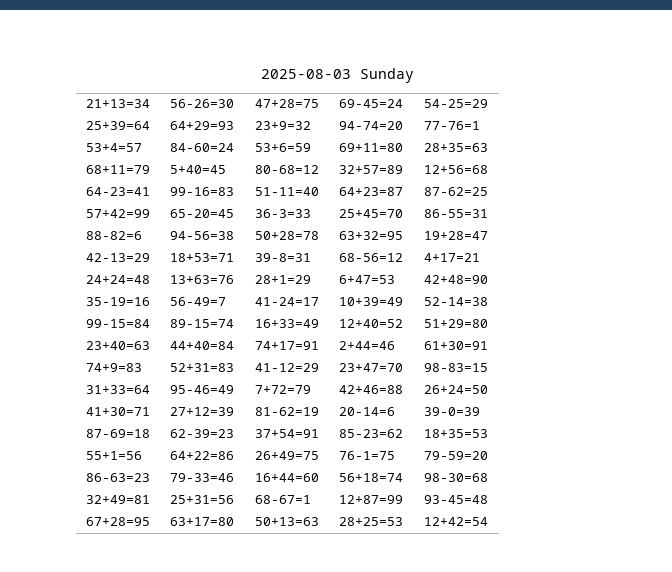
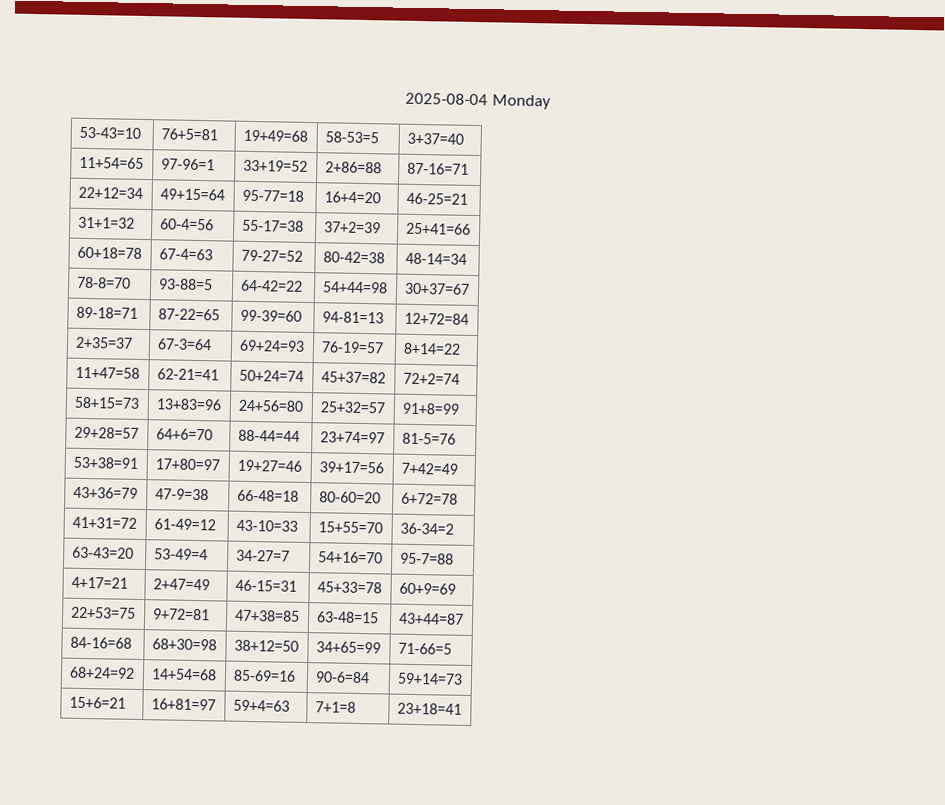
- 2025-08-03 Sunday
- 21+13=34 | 56-26=30 | 47+28=75 | 69-45=24 | 54-25=29
- 25+39=64 | 64+29=93 | 23+9=32 | 94-74=20 | 77-76=1
- 53+4=57 | 84-60=24 | 53+6=59 | 69+11=80 | 28+35=63
- 68+11=79 | 5+40=45 | 80-68=12 | 32+57=89 | 12+56=68
- 64-23=41 | 99-16=83 | 51-11=40 | 64+23=87 | 87-62=25
- 57+42=99 | 65-20=45 | 36-3=33 | 25+45=70 | 86-55=31
- 88-82=6 | 94-56=38 | 50+28=78 | 63+32=95 | 19+28=47
- 42-13=29 | 18+53=71 | 39-8=31 | 68-56=12 | 4+17=21
- 24+24=48 | 13+63=76 | 28+1=29 | 6+47=53 | 42+48=90
- 35-19=16 | 56-49=7 | 41-24=17 | 10+39=49 | 52-14=38
- 99-15=84 | 89-15=74 | 16+33=49 | 12+40=52 | 51+29=80
- 23+40=63 | 44+40=84 | 74+17=91 | 2+44=46 | 61+30=91
- 74+9=83 | 52+31=83 | 41-12=29 | 23+47=70 | 98-83=15
- 31+33=64 | 95-46=49 | 7+72=79 | 42+46=88 | 26+24=50
- 41+30=71 | 27+12=39 | 81-62=19 | 20-14=6 | 39-0=39
- 87-69=18 | 62-39=23 | 37+54=91 | 85-23=62 | 18+35=53
- 55+1=56 | 64+22=86 | 26+49=75 | 76-1=75 | 79-59=20
- 86-63=23 | 79-33=46 | 16+44=60 | 56+18=74 | 98-30=68
- 32+49=81 | 25+31=56 | 68-67=1 | 12+87=99 | 93-45=48
- 67+28=95 | 63+17=80 | 50+13=63 | 28+25=53 | 12+42=54
+ 2025-08-04 Monday
+ 53-43=10 | 76+5=81 | 19+49=68 | 58-53=5 | 3+37=40
+ 11+54=65 | 97-96=1 | 33+19=52 | 2+86=88 | 87-16=71
+ 22+12=34 | 49+15=64 | 95-77=18 | 16+4=20 | 46-25=21
+ 31+1=32 | 60-4=56 | 55-17=38 | 37+2=39 | 25+41=66
+ 60+18=78 | 67-4=63 | 79-27=52 | 80-42=38 | 48-14=34
+ 78-8=70 | 93-88=5 | 64-42=22 | 54+44=98 | 30+37=67
+ 89-18=71 | 87-22=65 | 99-39=60 | 94-81=13 | 12+72=84
+ 2+35=37 | 67-3=64 | 69+24=93 | 76-19=57 | 8+14=22
+ 11+47=58 | 62-21=41 | 50+24=74 | 45+37=82 | 72+2=74
+ 58+15=73 | 13+83=96 | 24+56=80 | 25+32=57 | 91+8=99
+ 29+28=57 | 64+6=70 | 88-44=44 | 23+74=97 | 81-5=76
+ 53+38=91 | 17+80=97 | 19+27=46 | 39+17=56 | 7+42=49
+ 43+36=79 | 47-9=38 | 66-48=18 | 80-60=20 | 6+72=78
+ 41+31=72 | 61-49=12 | 43-10=33 | 15+55=70 | 36-34=2
+ 63-43=20 | 53-49=4 | 34-27=7 | 54+16=70 | 95-7=88
+ 4+17=21 | 2+47=49 | 46-15=31 | 45+33=78 | 60+9=69
+ 22+53=75 | 9+72=81 | 47+38=85 | 63-48=15 | 43+44=87
+ 84-16=68 | 68+30=98 | 38+12=50 | 34+65=99 | 71-66=5
+ 68+24=92 | 14+54=68 | 85-69=16 | 90-6=84 | 59+14=73
+ 15+6=21 | 16+81=97 | 59+4=63 | 7+1=8 | 23+18=41

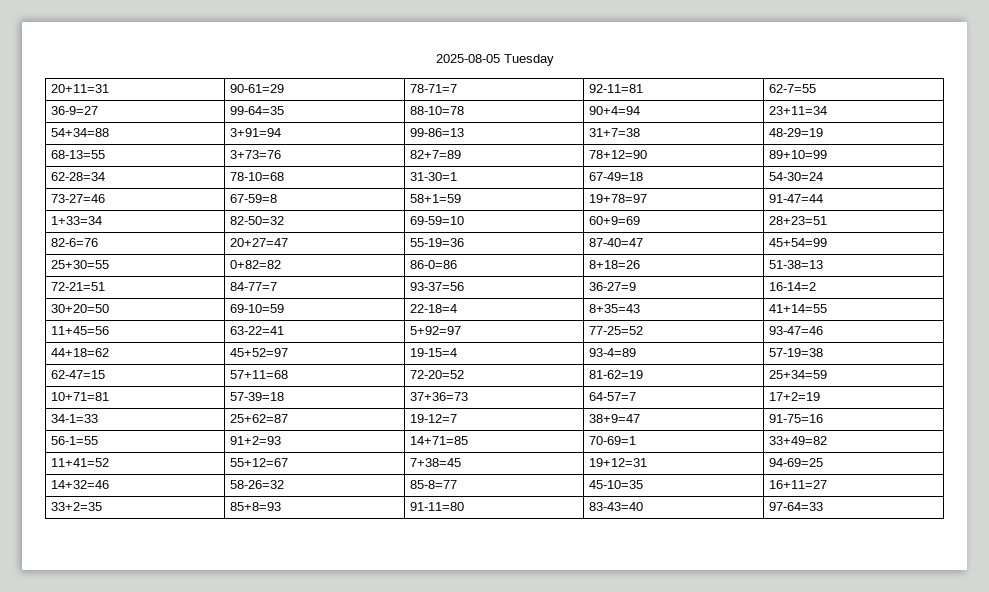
- 2025-08-04 Monday
- 53-43=10 | 76+5=81 | 19+49=68 | 58-53=5 | 3+37=40
- 11+54=65 | 97-96=1 | 33+19=52 | 2+86=88 | 87-16=71
- 22+12=34 | 49+15=64 | 95-77=18 | 16+4=20 | 46-25=21
- 31+1=32 | 60-4=56 | 55-17=38 | 37+2=39 | 25+41=66
- 60+18=78 | 67-4=63 | 79-27=52 | 80-42=38 | 48-14=34
- 78-8=70 | 93-88=5 | 64-42=22 | 54+44=98 | 30+37=67
- 89-18=71 | 87-22=65 | 99-39=60 | 94-81=13 | 12+72=84
- 2+35=37 | 67-3=64 | 69+24=93 | 76-19=57 | 8+14=22
- 11+47=58 | 62-21=41 | 50+24=74 | 45+37=82 | 72+2=74
- 58+15=73 | 13+83=96 | 24+56=80 | 25+32=57 | 91+8=99
- 29+28=57 | 64+6=70 | 88-44=44 | 23+74=97 | 81-5=76
- 53+38=91 | 17+80=97 | 19+27=46 | 39+17=56 | 7+42=49
- 43+36=79 | 47-9=38 | 66-48=18 | 80-60=20 | 6+72=78
- 41+31=72 | 61-49=12 | 43-10=33 | 15+55=70 | 36-34=2
- 63-43=20 | 53-49=4 | 34-27=7 | 54+16=70 | 95-7=88
- 4+17=21 | 2+47=49 | 46-15=31 | 45+33=78 | 60+9=69
- 22+53=75 | 9+72=81 | 47+38=85 | 63-48=15 | 43+44=87
- 84-16=68 | 68+30=98 | 38+12=50 | 34+65=99 | 71-66=5
- 68+24=92 | 14+54=68 | 85-69=16 | 90-6=84 | 59+14=73
- 15+6=21 | 16+81=97 | 59+4=63 | 7+1=8 | 23+18=41
+ 2025-08-05 Tuesday
+ 20+11=31 | 90-61=29 | 78-71=7 | 92-11=81 | 62-7=55
+ 36-9=27 | 99-64=35 | 88-10=78 | 90+4=94 | 23+11=34
+ 54+34=88 | 3+91=94 | 99-86=13 | 31+7=38 | 48-29=19
+ 68-13=55 | 3+73=76 | 82+7=89 | 78+12=90 | 89+10=99
+ 62-28=34 | 78-10=68 | 31-30=1 | 67-49=18 | 54-30=24
+ 73-27=46 | 67-59=8 | 58+1=59 | 19+78=97 | 91-47=44
+ 1+33=34 | 82-50=32 | 69-59=10 | 60+9=69 | 28+23=51
+ 82-6=76 | 20+27=47 | 55-19=36 | 87-40=47 | 45+54=99
+ 25+30=55 | 0+82=82 | 86-0=86 | 8+18=26 | 51-38=13
+ 72-21=51 | 84-77=7 | 93-37=56 | 36-27=9 | 16-14=2
+ 30+20=50 | 69-10=59 | 22-18=4 | 8+35=43 | 41+14=55
+ 11+45=56 | 63-22=41 | 5+92=97 | 77-25=52 | 93-47=46
+ 44+18=62 | 45+52=97 | 19-15=4 | 93-4=89 | 57-19=38
+ 62-47=15 | 57+11=68 | 72-20=52 | 81-62=19 | 25+34=59
+ 10+71=81 | 57-39=18 | 37+36=73 | 64-57=7 | 17+2=19
+ 34-1=33 | 25+62=87 | 19-12=7 | 38+9=47 | 91-75=16
+ 56-1=55 | 91+2=93 | 14+71=85 | 70-69=1 | 33+49=82
+ 11+41=52 | 55+12=67 | 7+38=45 | 19+12=31 | 94-69=25
+ 14+32=46 | 58-26=32 | 85-8=77 | 45-10=35 | 16+11=27
+ 33+2=35 | 85+8=93 | 91-11=80 | 83-43=40 | 97-64=33

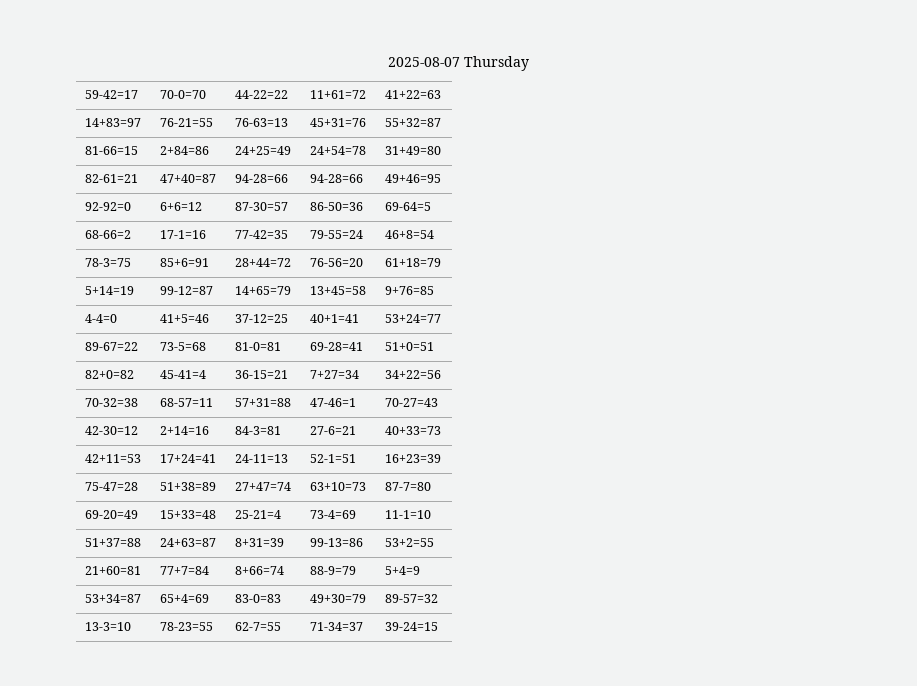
- 2025-08-05 Tuesday
- 20+11=31 | 90-61=29 | 78-71=7 | 92-11=81 | 62-7=55
- 36-9=27 | 99-64=35 | 88-10=78 | 90+4=94 | 23+11=34
- 54+34=88 | 3+91=94 | 99-86=13 | 31+7=38 | 48-29=19
- 68-13=55 | 3+73=76 | 82+7=89 | 78+12=90 | 89+10=99
- 62-28=34 | 78-10=68 | 31-30=1 | 67-49=18 | 54-30=24
- 73-27=46 | 67-59=8 | 58+1=59 | 19+78=97 | 91-47=44
- 1+33=34 | 82-50=32 | 69-59=10 | 60+9=69 | 28+23=51
- 82-6=76 | 20+27=47 | 55-19=36 | 87-40=47 | 45+54=99
- 25+30=55 | 0+82=82 | 86-0=86 | 8+18=26 | 51-38=13
- 72-21=51 | 84-77=7 | 93-37=56 | 36-27=9 | 16-14=2
- 30+20=50 | 69-10=59 | 22-18=4 | 8+35=43 | 41+14=55
- 11+45=56 | 63-22=41 | 5+92=97 | 77-25=52 | 93-47=46
- 44+18=62 | 45+52=97 | 19-15=4 | 93-4=89 | 57-19=38
- 62-47=15 | 57+11=68 | 72-20=52 | 81-62=19 | 25+34=59
- 10+71=81 | 57-39=18 | 37+36=73 | 64-57=7 | 17+2=19
- 34-1=33 | 25+62=87 | 19-12=7 | 38+9=47 | 91-75=16
- 56-1=55 | 91+2=93 | 14+71=85 | 70-69=1 | 33+49=82
- 11+41=52 | 55+12=67 | 7+38=45 | 19+12=31 | 94-69=25
- 14+32=46 | 58-26=32 | 85-8=77 | 45-10=35 | 16+11=27
- 33+2=35 | 85+8=93 | 91-11=80 | 83-43=40 | 97-64=33
+ 2025-08-07 Thursday
+ 59-42=17 | 70-0=70 | 44-22=22 | 11+61=72 | 41+22=63
+ 14+83=97 | 76-21=55 | 76-63=13 | 45+31=76 | 55+32=87
+ 81-66=15 | 2+84=86 | 24+25=49 | 24+54=78 | 31+49=80
+ 82-61=21 | 47+40=87 | 94-28=66 | 94-28=66 | 49+46=95
+ 92-92=0 | 6+6=12 | 87-30=57 | 86-50=36 | 69-64=5
+ 68-66=2 | 17-1=16 | 77-42=35 | 79-55=24 | 46+8=54
+ 78-3=75 | 85+6=91 | 28+44=72 | 76-56=20 | 61+18=79
+ 5+14=19 | 99-12=87 | 14+65=79 | 13+45=58 | 9+76=85
+ 4-4=0 | 41+5=46 | 37-12=25 | 40+1=41 | 53+24=77
+ 89-67=22 | 73-5=68 | 81-0=81 | 69-28=41 | 51+0=51
+ 82+0=82 | 45-41=4 | 36-15=21 | 7+27=34 | 34+22=56
+ 70-32=38 | 68-57=11 | 57+31=88 | 47-46=1 | 70-27=43
+ 42-30=12 | 2+14=16 | 84-3=81 | 27-6=21 | 40+33=73
+ 42+11=53 | 17+24=41 | 24-11=13 | 52-1=51 | 16+23=39
+ 75-47=28 | 51+38=89 | 27+47=74 | 63+10=73 | 87-7=80
+ 69-20=49 | 15+33=48 | 25-21=4 | 73-4=69 | 11-1=10
+ 51+37=88 | 24+63=87 | 8+31=39 | 99-13=86 | 53+2=55
+ 21+60=81 | 77+7=84 | 8+66=74 | 88-9=79 | 5+4=9
+ 53+34=87 | 65+4=69 | 83-0=83 | 49+30=79 | 89-57=32
+ 13-3=10 | 78-23=55 | 62-7=55 | 71-34=37 | 39-24=15

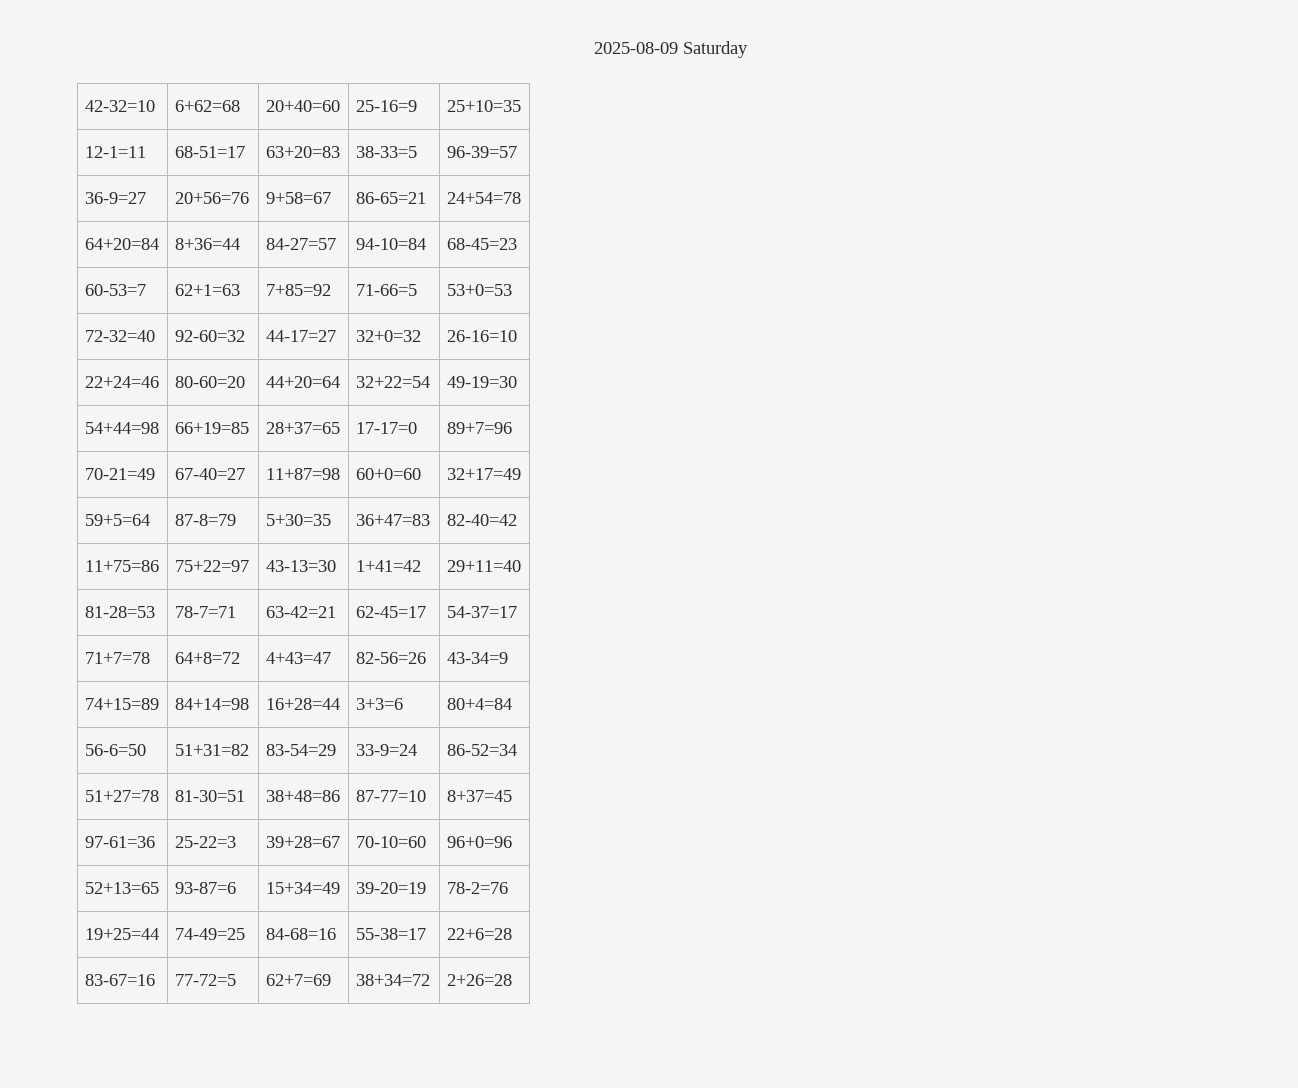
- 2025-08-07 Thursday
- 59-42=17 | 70-0=70 | 44-22=22 | 11+61=72 | 41+22=63
- 14+83=97 | 76-21=55 | 76-63=13 | 45+31=76 | 55+32=87
- 81-66=15 | 2+84=86 | 24+25=49 | 24+54=78 | 31+49=80
- 82-61=21 | 47+40=87 | 94-28=66 | 94-28=66 | 49+46=95
- 92-92=0 | 6+6=12 | 87-30=57 | 86-50=36 | 69-64=5
- 68-66=2 | 17-1=16 | 77-42=35 | 79-55=24 | 46+8=54
- 78-3=75 | 85+6=91 | 28+44=72 | 76-56=20 | 61+18=79
- 5+14=19 | 99-12=87 | 14+65=79 | 13+45=58 | 9+76=85
- 4-4=0 | 41+5=46 | 37-12=25 | 40+1=41 | 53+24=77
- 89-67=22 | 73-5=68 | 81-0=81 | 69-28=41 | 51+0=51
- 82+0=82 | 45-41=4 | 36-15=21 | 7+27=34 | 34+22=56
- 70-32=38 | 68-57=11 | 57+31=88 | 47-46=1 | 70-27=43
- 42-30=12 | 2+14=16 | 84-3=81 | 27-6=21 | 40+33=73
- 42+11=53 | 17+24=41 | 24-11=13 | 52-1=51 | 16+23=39
- 75-47=28 | 51+38=89 | 27+47=74 | 63+10=73 | 87-7=80
- 69-20=49 | 15+33=48 | 25-21=4 | 73-4=69 | 11-1=10
- 51+37=88 | 24+63=87 | 8+31=39 | 99-13=86 | 53+2=55
- 21+60=81 | 77+7=84 | 8+66=74 | 88-9=79 | 5+4=9
- 53+34=87 | 65+4=69 | 83-0=83 | 49+30=79 | 89-57=32
- 13-3=10 | 78-23=55 | 62-7=55 | 71-34=37 | 39-24=15
+ 2025-08-09 Saturday
+ 42-32=10 | 6+62=68 | 20+40=60 | 25-16=9 | 25+10=35
+ 12-1=11 | 68-51=17 | 63+20=83 | 38-33=5 | 96-39=57
+ 36-9=27 | 20+56=76 | 9+58=67 | 86-65=21 | 24+54=78
+ 64+20=84 | 8+36=44 | 84-27=57 | 94-10=84 | 68-45=23
+ 60-53=7 | 62+1=63 | 7+85=92 | 71-66=5 | 53+0=53
+ 72-32=40 | 92-60=32 | 44-17=27 | 32+0=32 | 26-16=10
+ 22+24=46 | 80-60=20 | 44+20=64 | 32+22=54 | 49-19=30
+ 54+44=98 | 66+19=85 | 28+37=65 | 17-17=0 | 89+7=96
+ 70-21=49 | 67-40=27 | 11+87=98 | 60+0=60 | 32+17=49
+ 59+5=64 | 87-8=79 | 5+30=35 | 36+47=83 | 82-40=42
+ 11+75=86 | 75+22=97 | 43-13=30 | 1+41=42 | 29+11=40
+ 81-28=53 | 78-7=71 | 63-42=21 | 62-45=17 | 54-37=17
+ 71+7=78 | 64+8=72 | 4+43=47 | 82-56=26 | 43-34=9
+ 74+15=89 | 84+14=98 | 16+28=44 | 3+3=6 | 80+4=84
+ 56-6=50 | 51+31=82 | 83-54=29 | 33-9=24 | 86-52=34
+ 51+27=78 | 81-30=51 | 38+48=86 | 87-77=10 | 8+37=45
+ 97-61=36 | 25-22=3 | 39+28=67 | 70-10=60 | 96+0=96
+ 52+13=65 | 93-87=6 | 15+34=49 | 39-20=19 | 78-2=76
+ 19+25=44 | 74-49=25 | 84-68=16 | 55-38=17 | 22+6=28
+ 83-67=16 | 77-72=5 | 62+7=69 | 38+34=72 | 2+26=28

